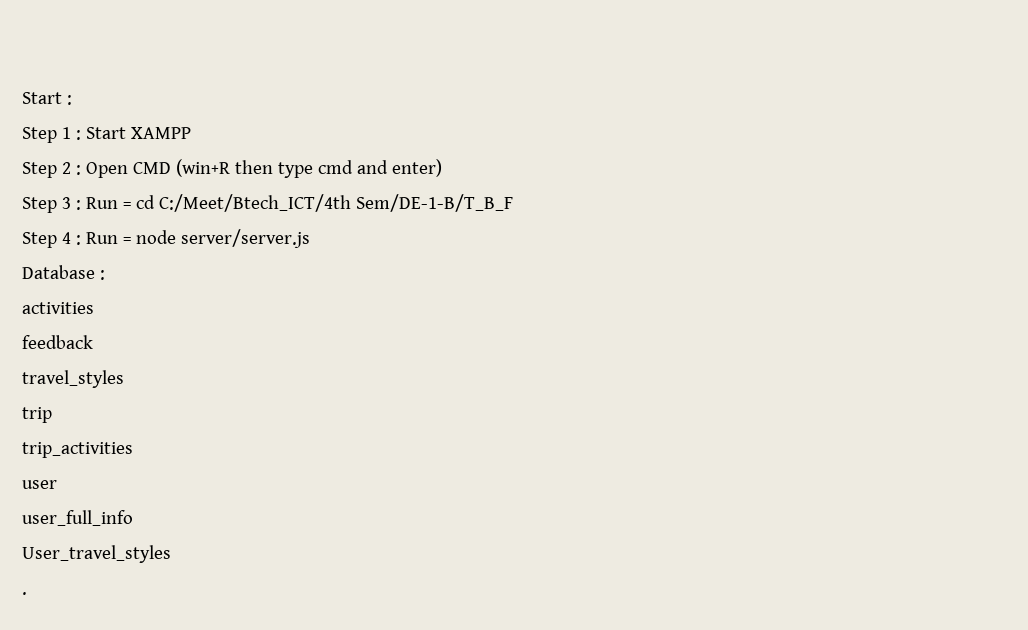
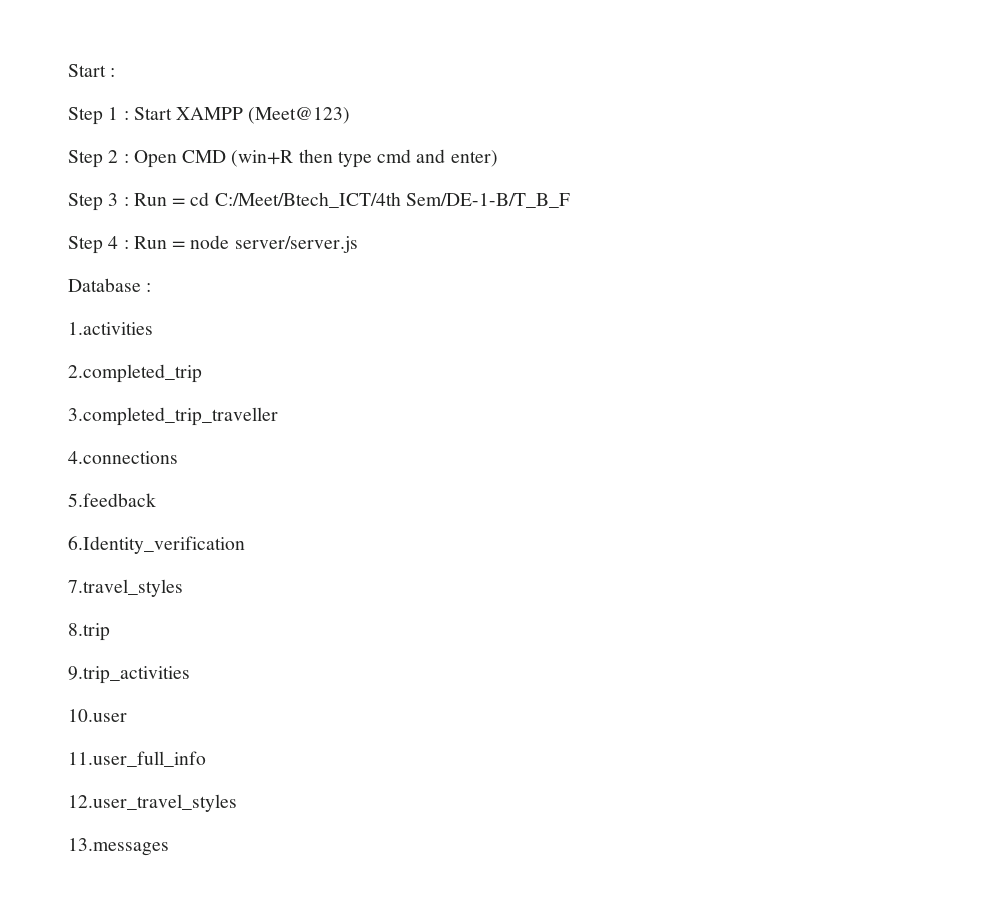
- Step 1 : Start XAMPP
+ Step 1 : Start XAMPP (Meet@123)
- activities
- feedback
- travel_styles
- trip
- trip_activities
- user
- user_full_info
- User_travel_styles
- .
+ 1.activities
+ 2.completed_trip
+ 3.completed_trip_traveller
+ 4.connections
+ 5.feedback
+ 6.Identity_verification
+ 7.travel_styles
+ 8.trip
+ 9.trip_activities
+ 10.user
+ 11.user_full_info
+ 12.user_travel_styles
+ 13.messages

